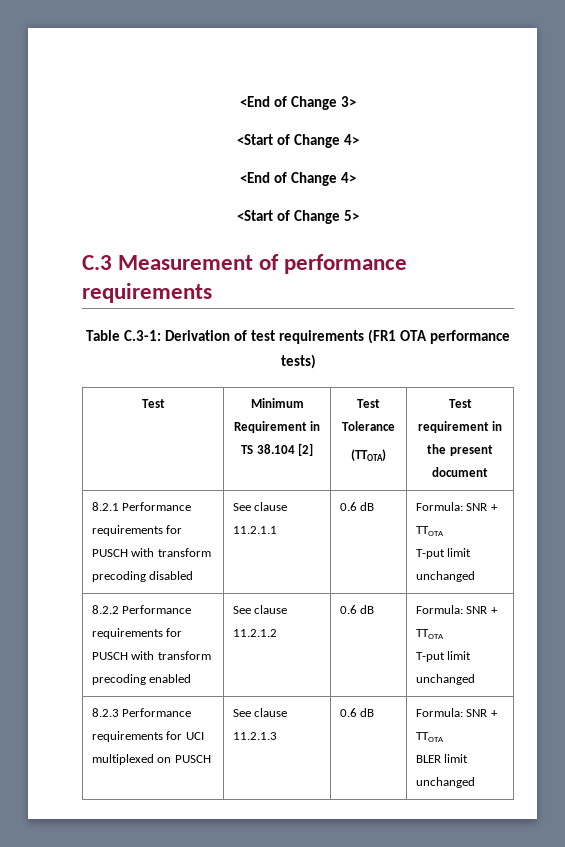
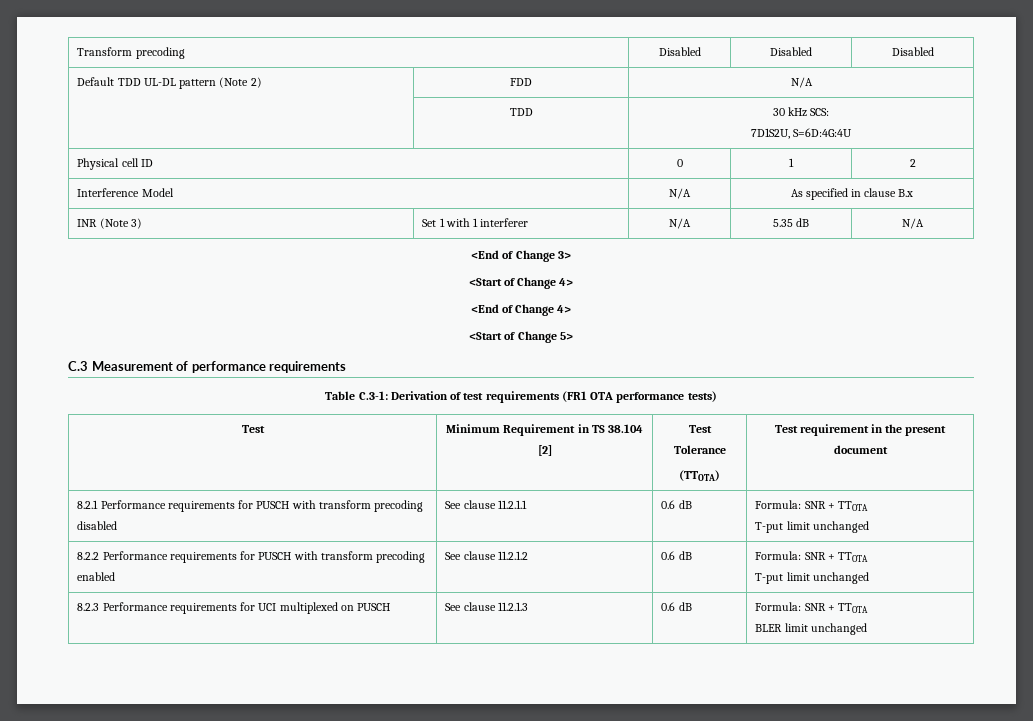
+ Transform precoding | Disabled | Disabled | Disabled
+ Default TDD UL-DL pattern (Note 2) | FDD | N/A
+ | TDD | 30 kHz SCS:
+ 7D1S2U, S=6D:4G:4U
+ Physical cell ID | 0 | 1 | 2
+ Interference Model | N/A | As specified in clause B.x
+ INR (Note 3) | Set 1 with 1 interferer | N/A | 5.35 dB | N/A

